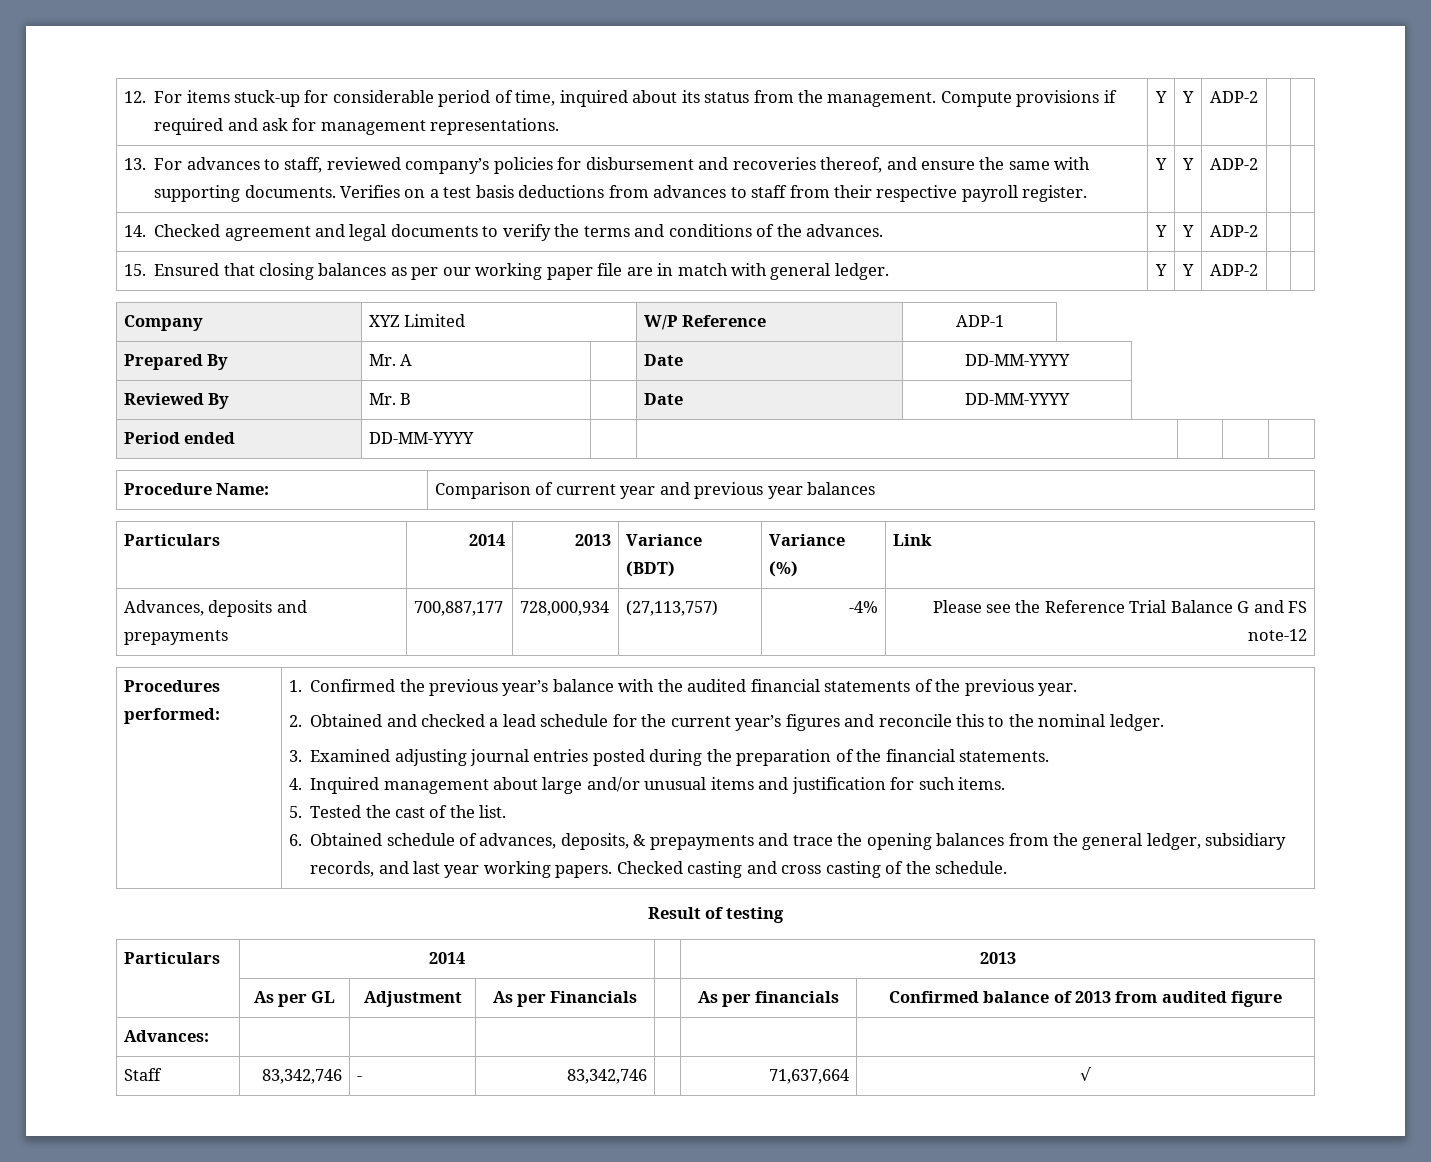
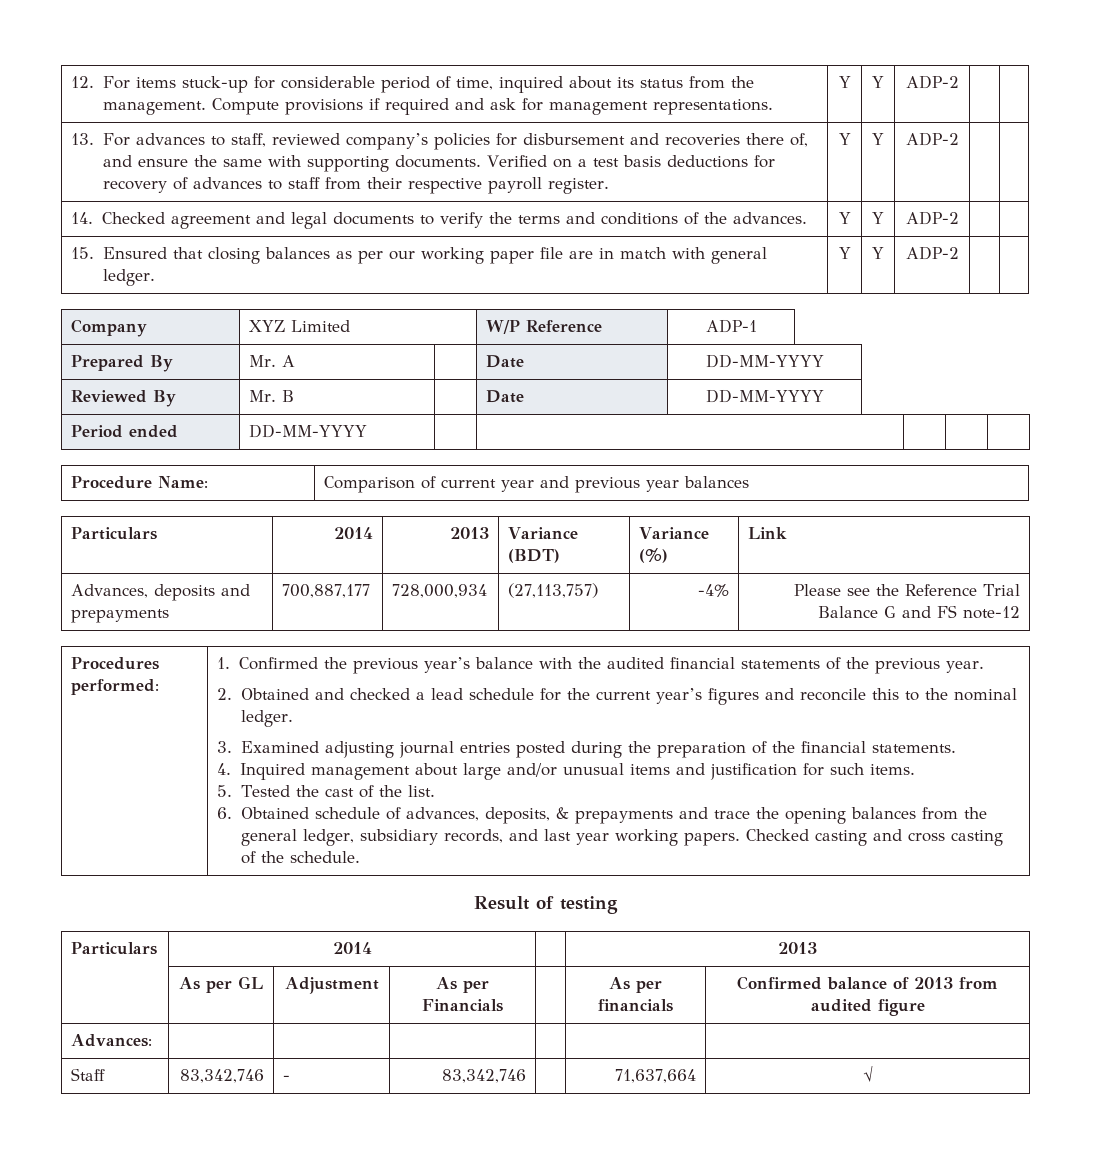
- 13. For advances to staff, reviewed company’s policies for disbursement and recoveries thereof, and ensure the same with supporting documents.
+ 13. For advances to staff, reviewed company’s policies for disbursement and recoveries there of, and ensure the same with supporting documents.
- Verifies on a test basis deductions from advances to staff from their respective payroll register.
+ Verified on a test basis deductions for recovery of advances to staff from their respective payroll register.

